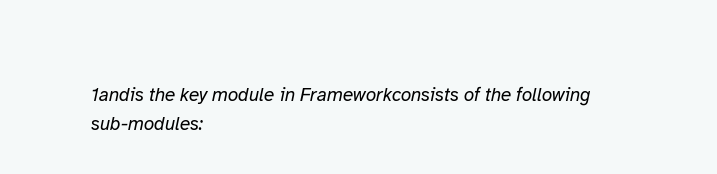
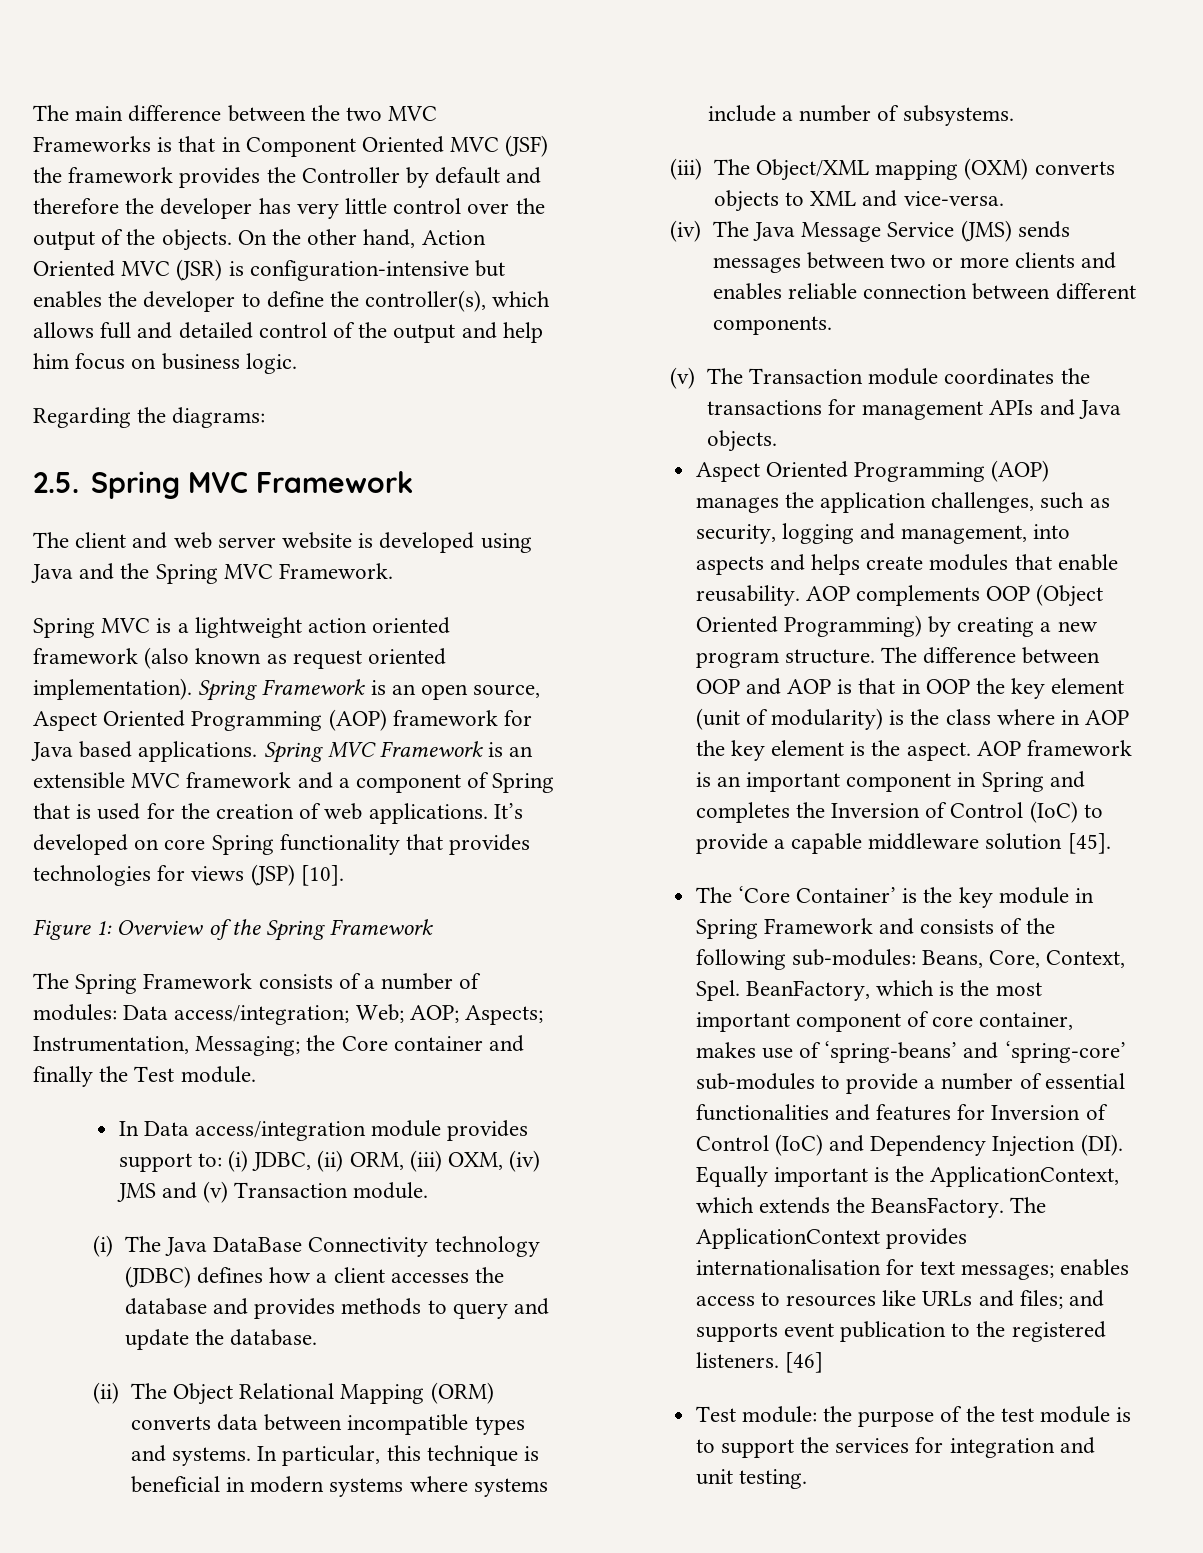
- 1andis the key module in Frameworkconsists of the following sub-modules:
+ The main difference between the two MVC Frameworks is that in Component Oriented MVC (JSF) the framework provides the Controller by default and therefore the developer has very little control over the output of the objects. On the other hand, Action Oriented MVC (JSR) is configuration-intensive but enables the developer to define the controller(s), which allows full and detailed control of the output and help him focus on business logic.
+ Regarding the diagrams:
+ 2.5. Spring MVC Framework
+ The client and web server website is developed using Java and the Spring MVC Framework.
+ Spring MVC is a lightweight action oriented framework (also known as request oriented implementation). Spring Framework is an open source, Aspect Oriented Programming (AOP) framework for Java based applications. Spring MVC Framework is an extensible MVC framework and a component of Spring that is used for the creation of web applications. It’s developed on core Spring functionality that provides technologies for views (JSP) [10].
+ Figure 1: Overview of the Spring Framework
+ The Spring Framework consists of a number of modules: Data access/integration; Web; AOP; Aspects; Instrumentation, Messaging; the Core container and finally the Test module.
+ In Data access/integration module provides support to: (i) JDBC, (ii) ORM, (iii) OXM, (iv) JMS and (v) Transaction module.
+ (i) The Java DataBase Connectivity technology (JDBC) defines how a client accesses the database and provides methods to query and update the database.
+ (ii) The Object Relational Mapping (ORM) converts data between incompatible types and systems. In particular, this technique is beneficial in modern systems where systems include a number of subsystems.
+ (iii) The Object/XML mapping (OXM) converts objects to XML and vice-versa.
+ (iv) The Java Message Service (JMS) sends messages between two or more clients and enables reliable connection between different components.
+ (v) The Transaction module coordinates the transactions for management APIs and Java objects.
+ Aspect Oriented Programming (AOP) manages the application challenges, such as security, logging and management, into aspects and helps create modules that enable reusability. AOP complements OOP (Object Oriented Programming) by creating a new program structure. The difference between OOP and AOP is that in OOP the key element (unit of modularity) is the class where in AOP the key element is the aspect. AOP framework is an important component in Spring and completes the Inversion of Control (IoC) to provide a capable middleware solution [45].
+ The ‘Core Container’ is the key module in Spring Framework and consists of the following sub-modules: Beans, Core, Context, Spel. BeanFactory, which is the most important component of core container, makes use of ‘spring-beans’ and ‘spring-core’ sub-modules to provide a number of essential functionalities and features for Inversion of Control (IoC) and Dependency Injection (DI). Equally important is the ApplicationContext, which extends the BeansFactory. The ApplicationContext provides internationalisation for text messages; enables access to resources like URLs and files; and supports event publication to the registered listeners. [46]
+ Test module: the purpose of the test module is to support the services for integration and unit testing.

